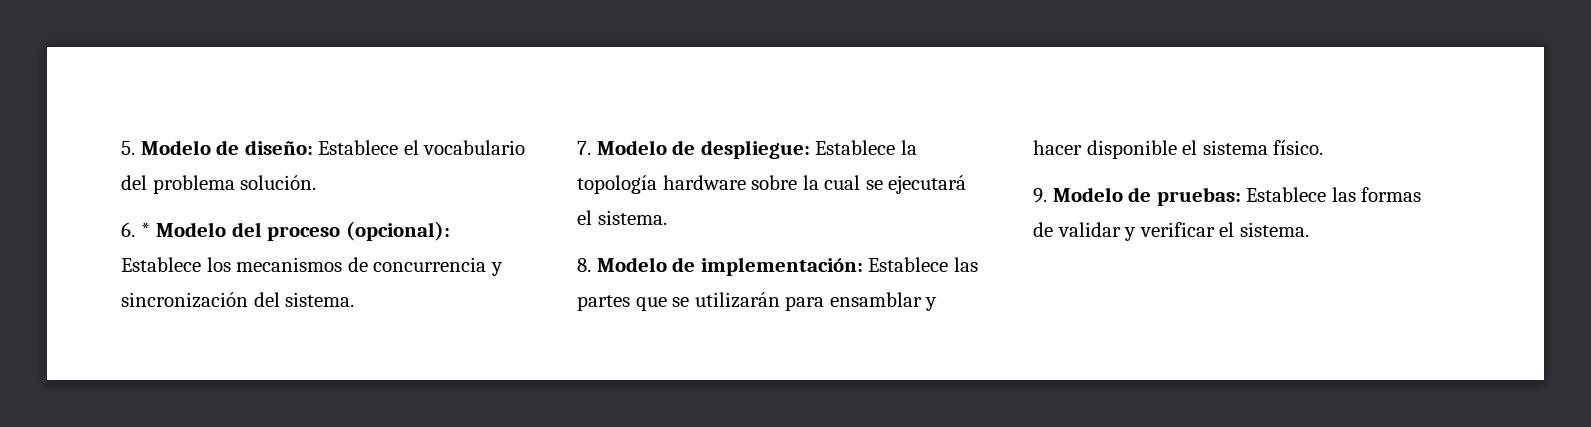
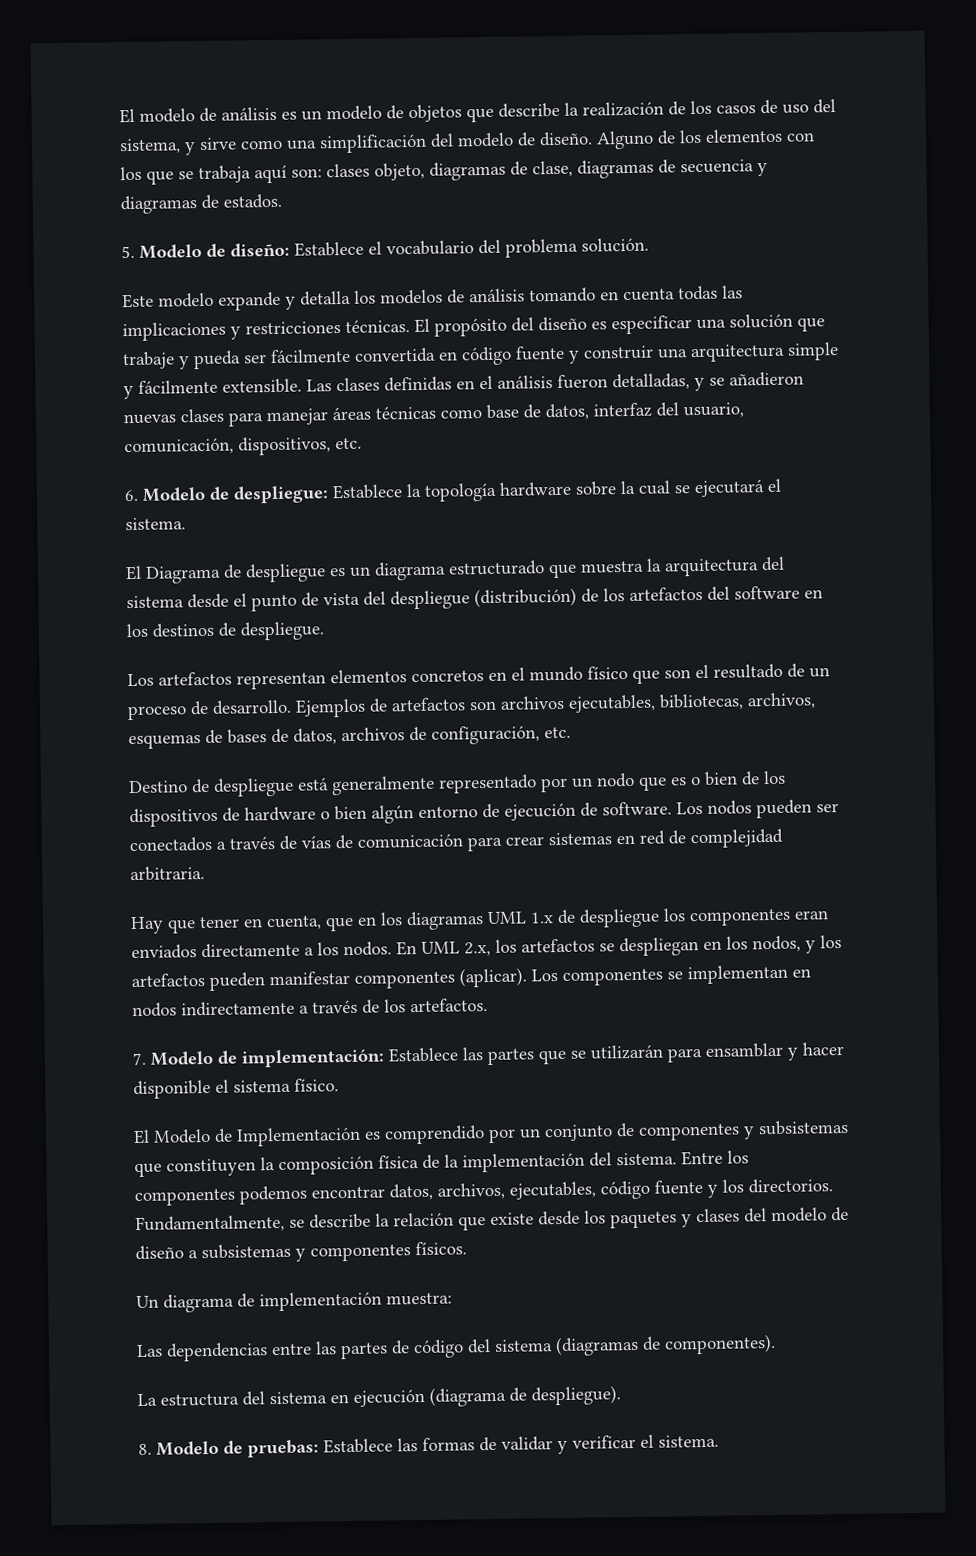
+ El modelo de análisis es un modelo de objetos que describe la realización de los casos de uso del sistema, y sirve como una simplificación del modelo de diseño. Alguno de los elementos con los que se trabaja aquí son: clases objeto, diagramas de clase, diagramas de secuencia y diagramas de estados.
- 6. * Modelo del proceso (opcional): Establece los mecanismos de concurrencia y sincronización del sistema.
- 7. Modelo de despliegue: Establece la topología hardware sobre la cual se ejecutará el sistema.
+ Este modelo expande y detalla los modelos de análisis tomando en cuenta todas las implicaciones y restricciones técnicas. El propósito del diseño es especificar una solución que trabaje y pueda ser fácilmente convertida en código fuente y construir una arquitectura simple y fácilmente extensible. Las clases definidas en el análisis fueron detalladas, y se añadieron nuevas clases para manejar áreas técnicas como base de datos, interfaz del usuario, comunicación, dispositivos, etc.
+ 6. Modelo de despliegue: Establece la topología hardware sobre la cual se ejecutará el sistema.
- 8. Modelo de implementación: Establece las partes que se utilizarán para ensamblar y hacer disponible el sistema físico.
+ El Diagrama de despliegue es un diagrama estructurado que muestra la arquitectura del sistema desde el punto de vista del despliegue (distribución) de los artefactos del software en los destinos de despliegue.
+ Los artefactos representan elementos concretos en el mundo físico que son el resultado de un proceso de desarrollo. Ejemplos de artefactos son archivos ejecutables, bibliotecas, archivos, esquemas de bases de datos, archivos de configuración, etc.
+ Destino de despliegue está generalmente representado por un nodo que es o bien de los dispositivos de hardware o bien algún entorno de ejecución de software. Los nodos pueden ser conectados a través de vías de comunicación para crear sistemas en red de complejidad arbitraria.
+ Hay que tener en cuenta, que en los diagramas UML 1.x de despliegue los componentes eran enviados directamente a los nodos. En UML 2.x, los artefactos se despliegan en los nodos, y los artefactos pueden manifestar componentes (aplicar). Los componentes se implementan en nodos indirectamente a través de los artefactos.
+ 7. Modelo de implementación: Establece las partes que se utilizarán para ensamblar y hacer disponible el sistema físico.
- 9. Modelo de pruebas: Establece las formas de validar y verificar el sistema.
+ El Modelo de Implementación es comprendido por un conjunto de componentes y subsistemas que constituyen la composición física de la implementación del sistema. Entre los componentes podemos encontrar datos, archivos, ejecutables, código fuente y los directorios. Fundamentalmente, se describe la relación que existe desde los paquetes y clases del modelo de diseño a subsistemas y componentes físicos.
+ Un diagrama de implementación muestra:
+ Las dependencias entre las partes de código del sistema (diagramas de componentes).
+ La estructura del sistema en ejecución (diagrama de despliegue).
+ 8. Modelo de pruebas: Establece las formas de validar y verificar el sistema.

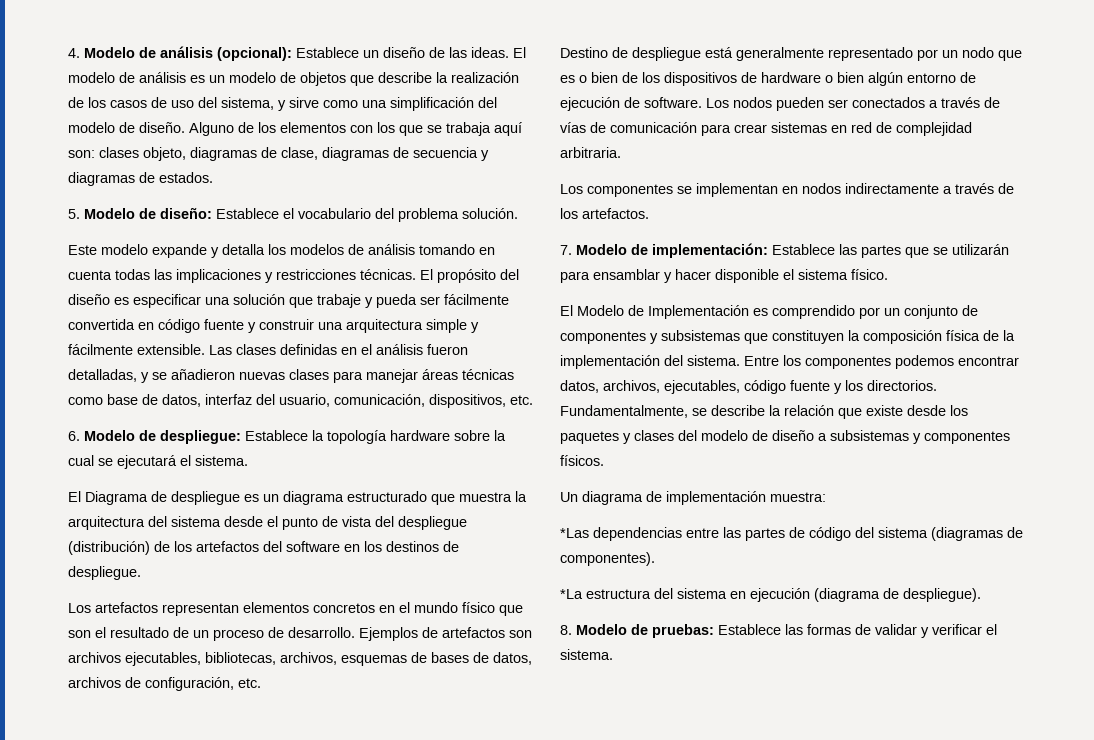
+ 4. Modelo de análisis (opcional): Establece un diseño de las ideas.
- Hay que tener en cuenta, que en los diagramas UML 1.x de despliegue los componentes eran enviados directamente a los nodos. En UML 2.x, los artefactos se despliegan en los nodos, y los artefactos pueden manifestar componentes (aplicar).
- Las dependencias entre las partes de código del sistema (diagramas de componentes).
+ *Las dependencias entre las partes de código del sistema (diagramas de componentes).
- La estructura del sistema en ejecución (diagrama de despliegue).
+ *La estructura del sistema en ejecución (diagrama de despliegue).

